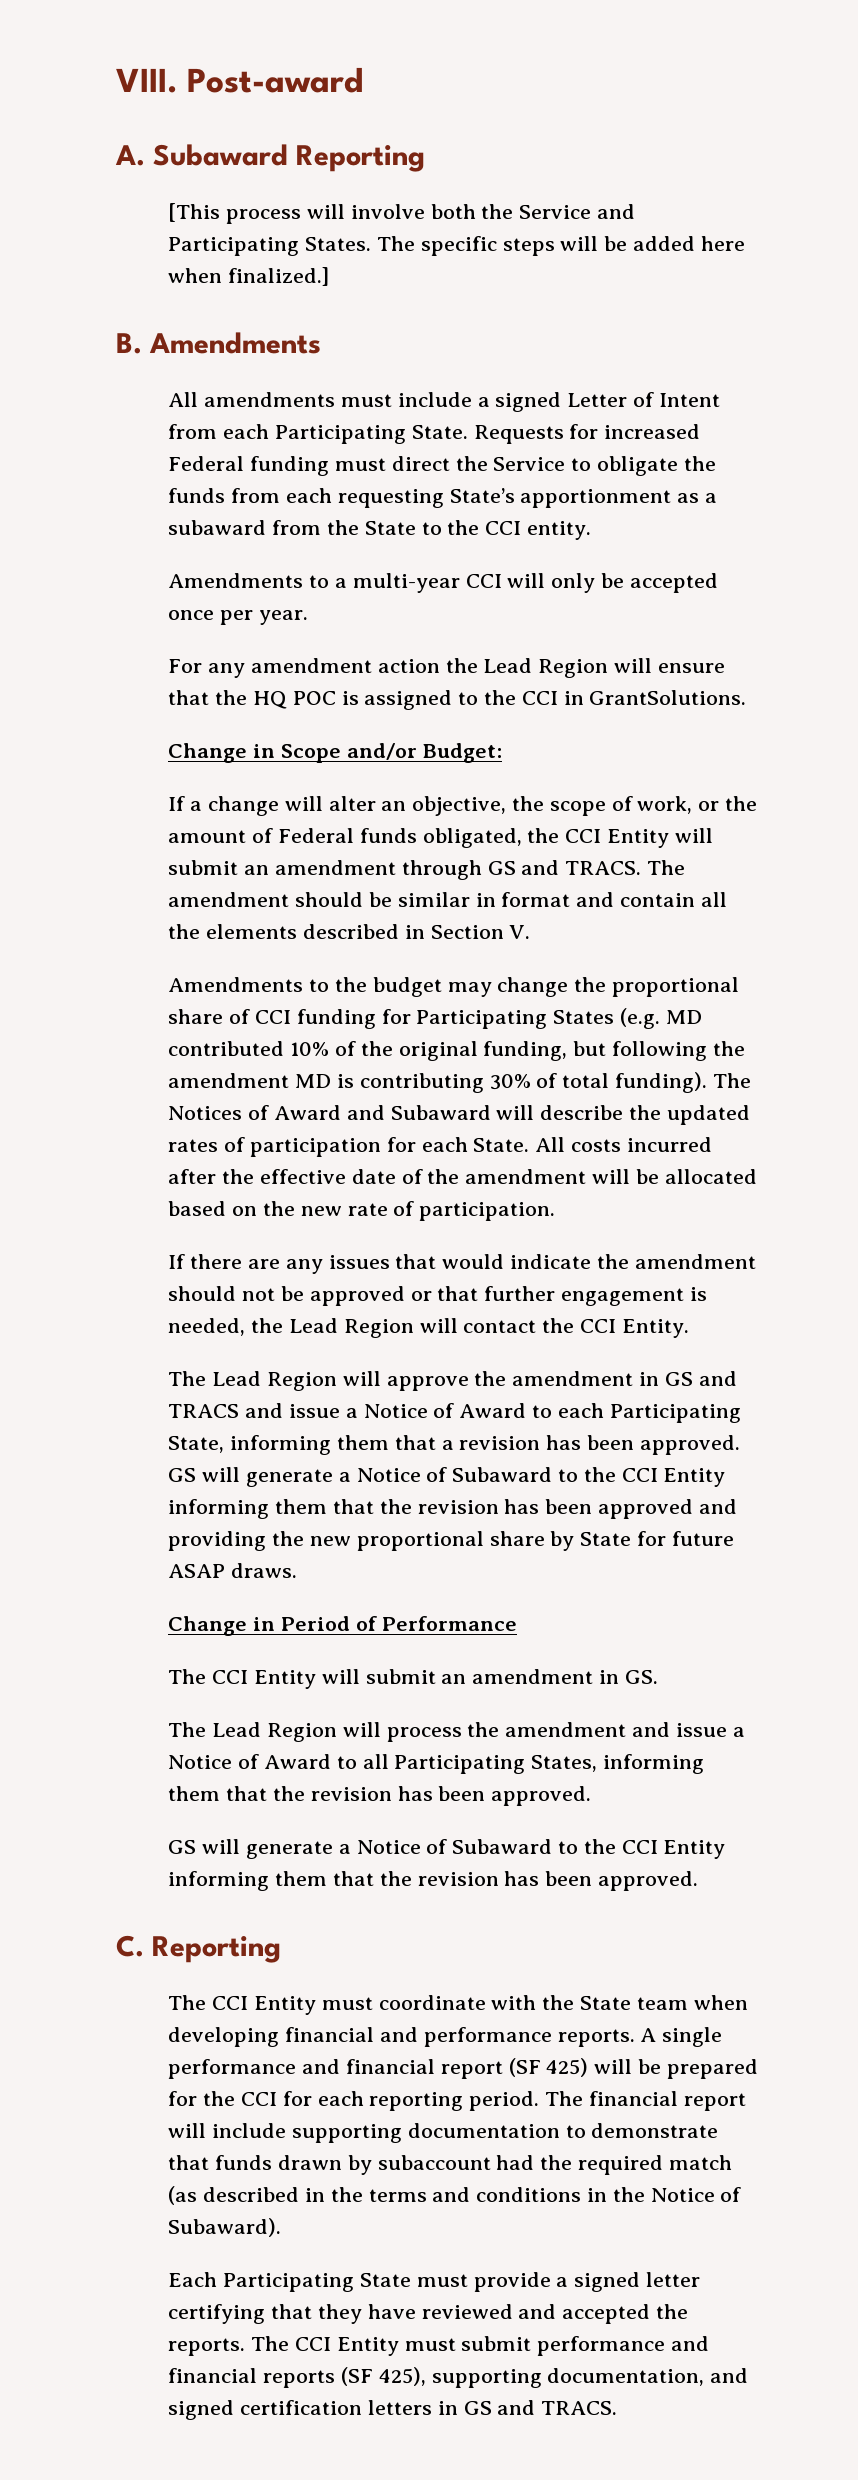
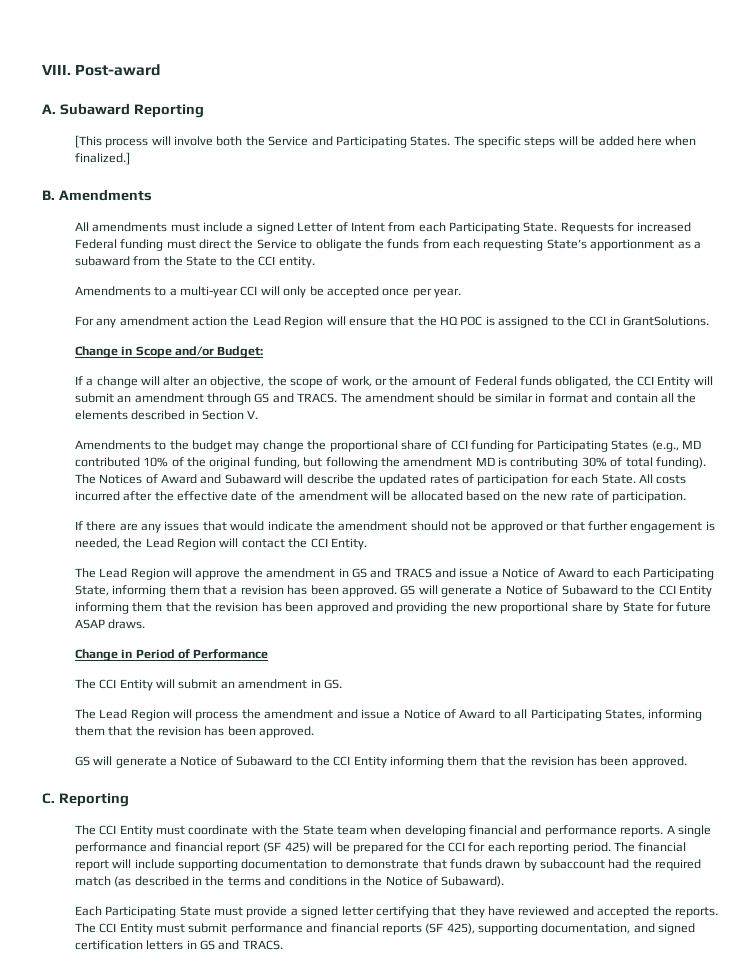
- Amendments to the budget may change the proportional share of CCI funding for Participating States (e.g. MD contributed 10% of the original funding, but following the amendment MD is contributing 30% of total funding).
+ Amendments to the budget may change the proportional share of CCI funding for Participating States (e.g., MD contributed 10% of the original funding, but following the amendment MD is contributing 30% of total funding).

